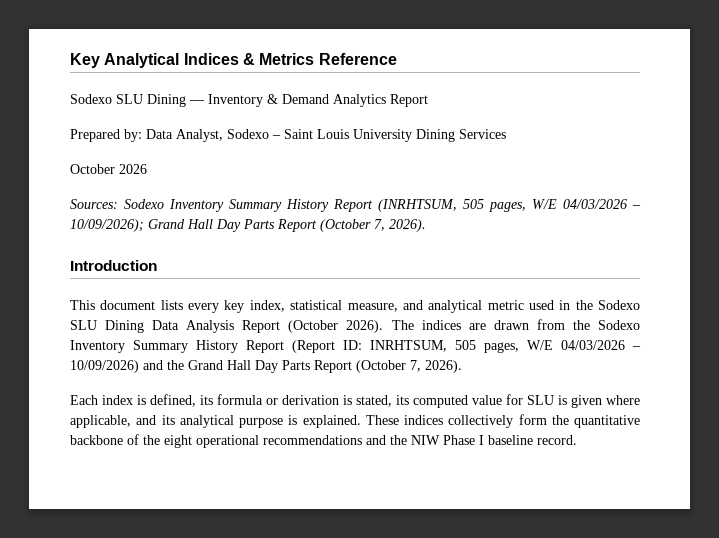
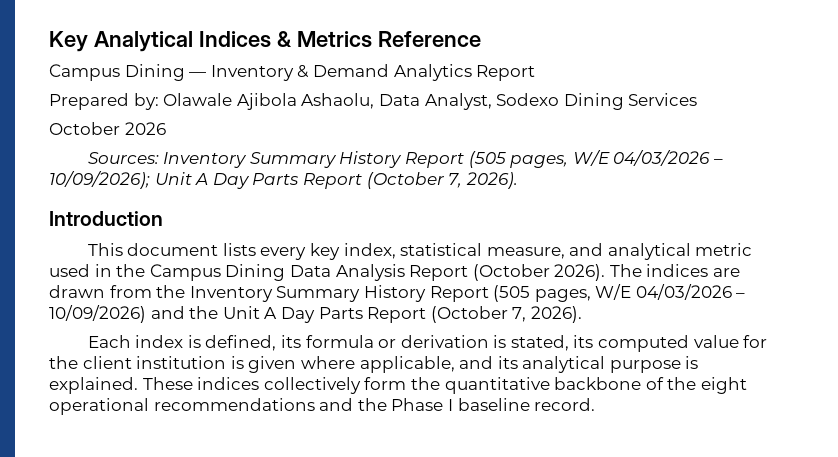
- Sodexo SLU Dining — Inventory & Demand Analytics Report
+ Campus Dining — Inventory & Demand Analytics Report
- Prepared by: Data Analyst, Sodexo – Saint Louis University Dining Services
+ Prepared by: Olawale Ajibola Ashaolu, Data Analyst, Sodexo Dining Services
- Sources: Sodexo Inventory Summary History Report (INRHTSUM, 505 pages, W/E 04/03/2026 – 10/09/2026); Grand Hall Day Parts Report (October 7, 2026).
+ Sources: Inventory Summary History Report (505 pages, W/E 04/03/2026 – 10/09/2026); Unit A Day Parts Report (October 7, 2026).
- This document lists every key index, statistical measure, and analytical metric used in the Sodexo SLU Dining Data Analysis Report (October 2026).
+ This document lists every key index, statistical measure, and analytical metric used in the Campus Dining Data Analysis Report (October 2026).
- The indices are drawn from the Sodexo Inventory Summary History Report (Report ID: INRHTSUM, 505 pages, W/E 04/03/2026 – 10/09/2026) and the Grand Hall Day Parts Report (October 7, 2026).
+ The indices are drawn from the Inventory Summary History Report (505 pages, W/E 04/03/2026 – 10/09/2026) and the Unit A Day Parts Report (October 7, 2026).
- Each index is defined, its formula or derivation is stated, its computed value for SLU is given where applicable, and its analytical purpose is explained.
+ Each index is defined, its formula or derivation is stated, its computed value for the client institution is given where applicable, and its analytical purpose is explained.
- These indices collectively form the quantitative backbone of the eight operational recommendations and the NIW Phase I baseline record.
+ These indices collectively form the quantitative backbone of the eight operational recommendations and the Phase I baseline record.

